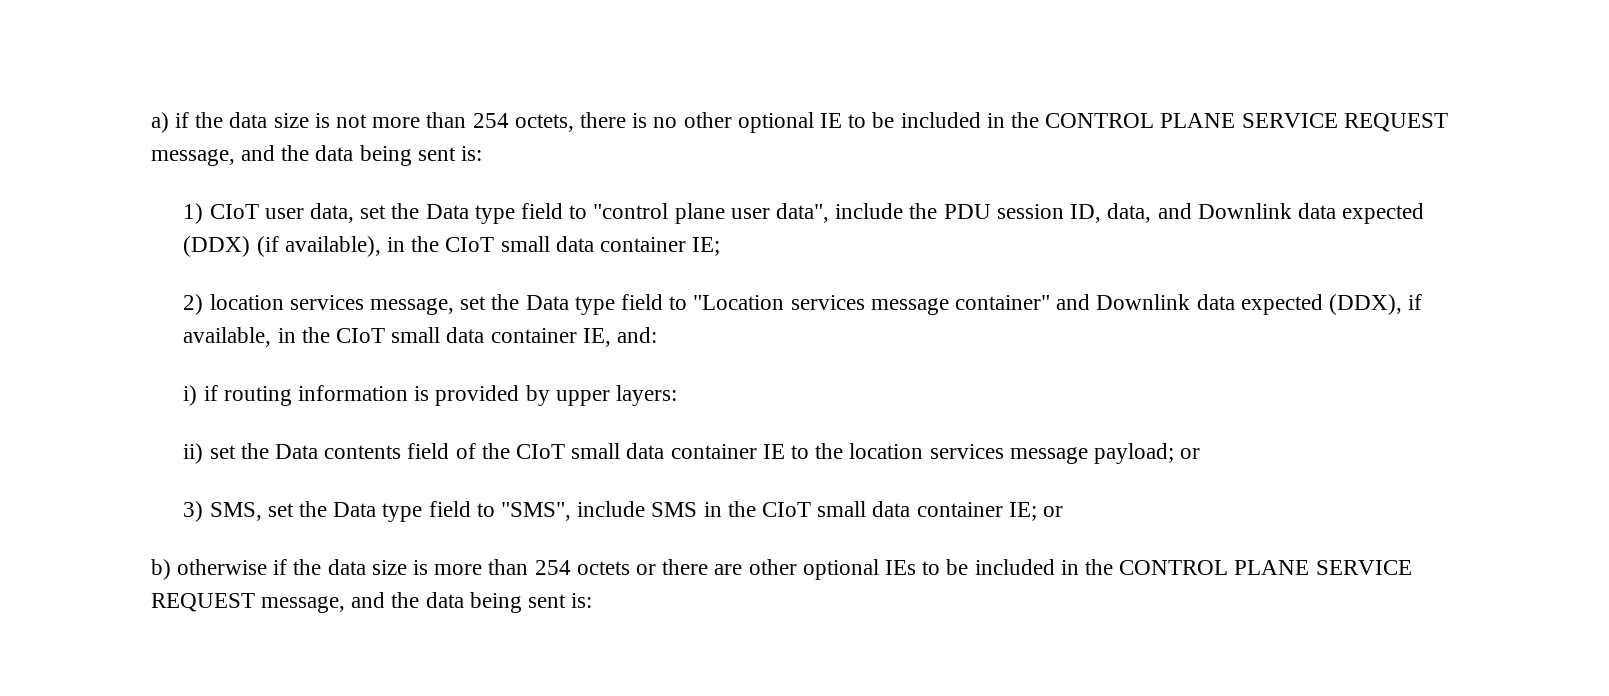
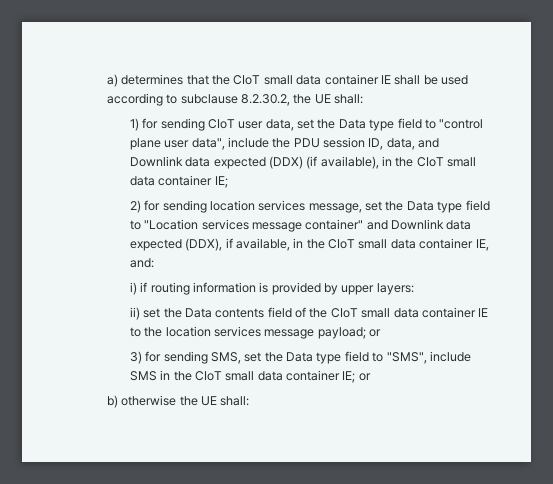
- a) if the data size is not more than 254 octets, there is no other optional IE to be included in the CONTROL PLANE SERVICE REQUEST message, and the data being sent is:
+ a) determines that the CIoT small data container IE shall be used according to subclause 8.2.30.2, the UE shall:
- 1) CIoT user data, set the Data type field to "control plane user data", include the PDU session ID, data, and Downlink data expected (DDX) (if available), in the CIoT small data container IE;
+ 1) for sending CIoT user data, set the Data type field to "control plane user data", include the PDU session ID, data, and Downlink data expected (DDX) (if available), in the CIoT small data container IE;
- 2) location services message, set the Data type field to "Location services message container" and Downlink data expected (DDX), if available, in the CIoT small data container IE, and:
+ 2) for sending location services message, set the Data type field to "Location services message container" and Downlink data expected (DDX), if available, in the CIoT small data container IE, and:
- 3) SMS, set the Data type field to "SMS", include SMS in the CIoT small data container IE; or
+ 3) for sending SMS, set the Data type field to "SMS", include SMS in the CIoT small data container IE; or
- b) otherwise if the data size is more than 254 octets or there are other optional IEs to be included in the CONTROL PLANE SERVICE REQUEST message, and the data being sent is:
+ b) otherwise the UE shall:

